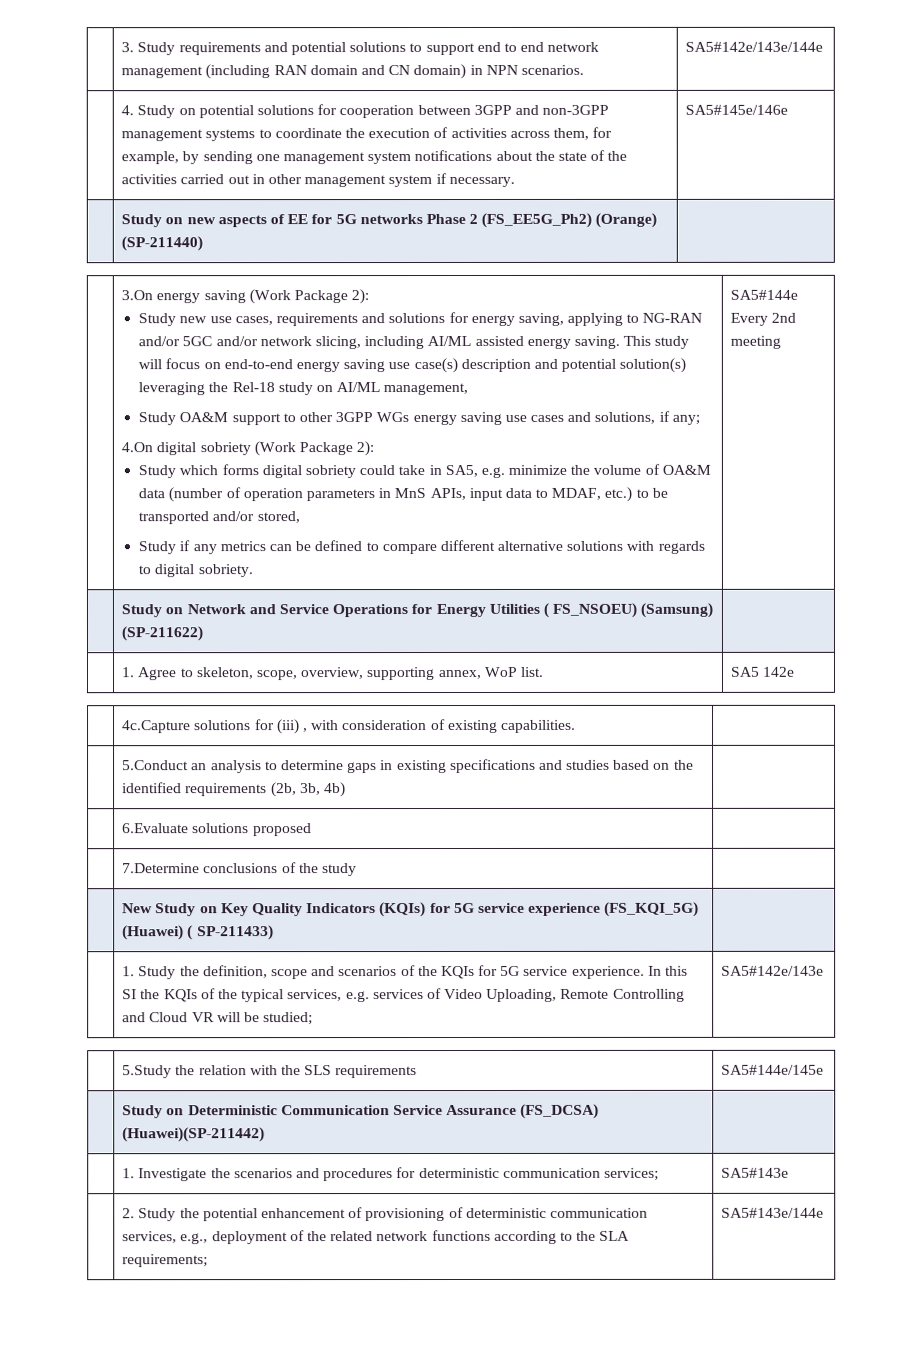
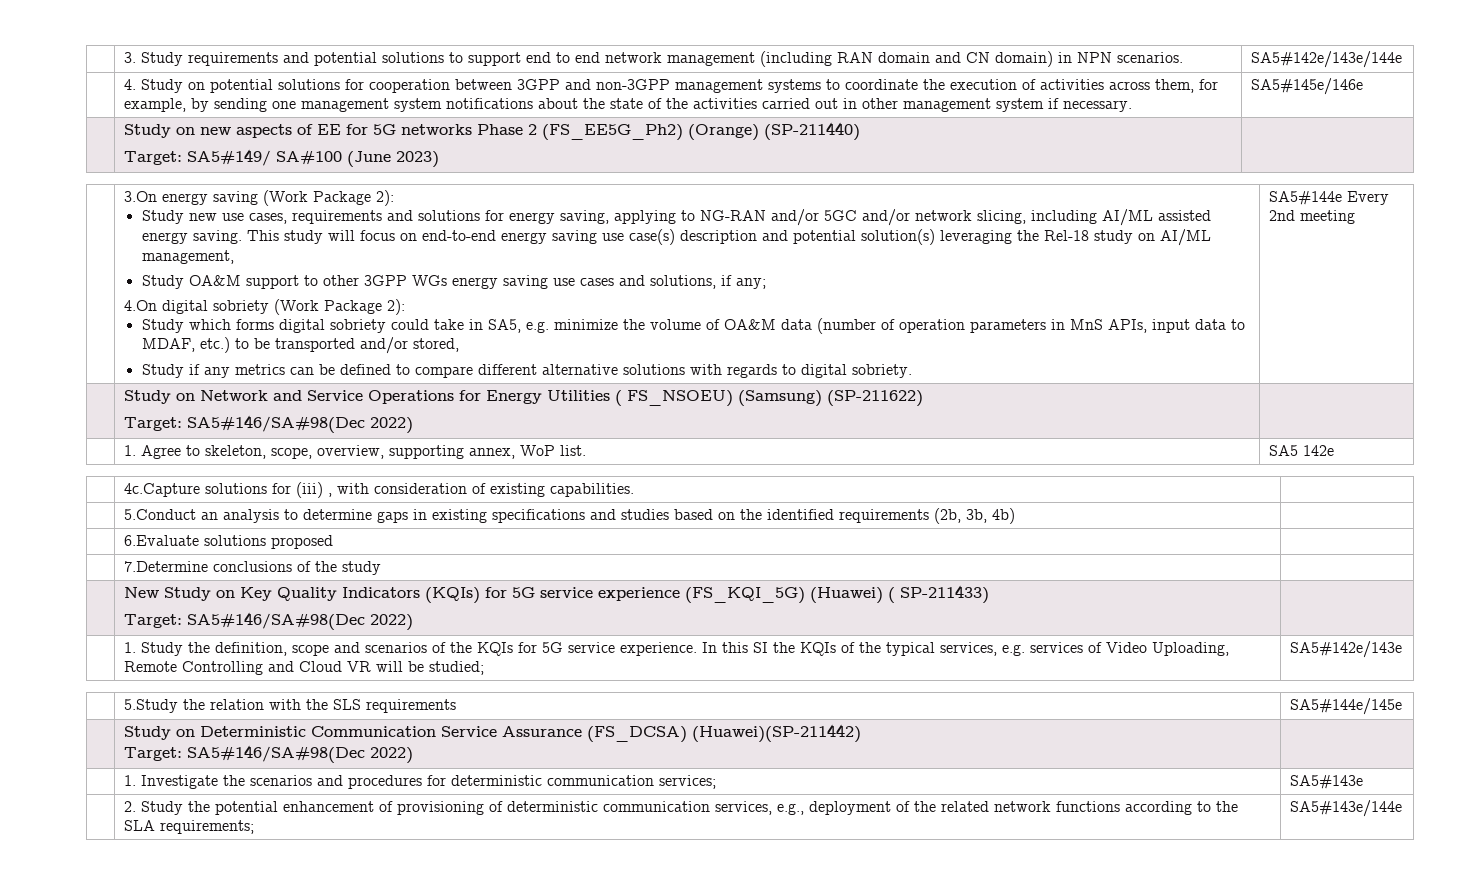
- | Study on new aspects of EE for 5G networks Phase 2 (FS_EE5G_Ph2) (Orange) (SP-211440) |
+ | Study on new aspects of EE for 5G networks Phase 2 (FS_EE5G_Ph2) (Orange) (SP-211440)
+ Target: SA5#149/ SA#100 (June 2023) |
- | Study on Network and Service Operations for Energy Utilities ( FS_NSOEU) (Samsung) (SP-211622) |
+ | Study on Network and Service Operations for Energy Utilities ( FS_NSOEU) (Samsung) (SP-211622)
+ Target: SA5#146/SA#98(Dec 2022) |
- | New Study on Key Quality Indicators (KQIs) for 5G service experience (FS_KQI_5G) (Huawei) ( SP-211433) |
+ | New Study on Key Quality Indicators (KQIs) for 5G service experience (FS_KQI_5G) (Huawei) ( SP-211433)
+ Target: SA5#146/SA#98(Dec 2022) |
- | Study on Deterministic Communication Service Assurance (FS_DCSA) (Huawei)(SP-211442) |
+ | Study on Deterministic Communication Service Assurance (FS_DCSA) (Huawei)(SP-211442)
+ Target: SA5#146/SA#98(Dec 2022) |

